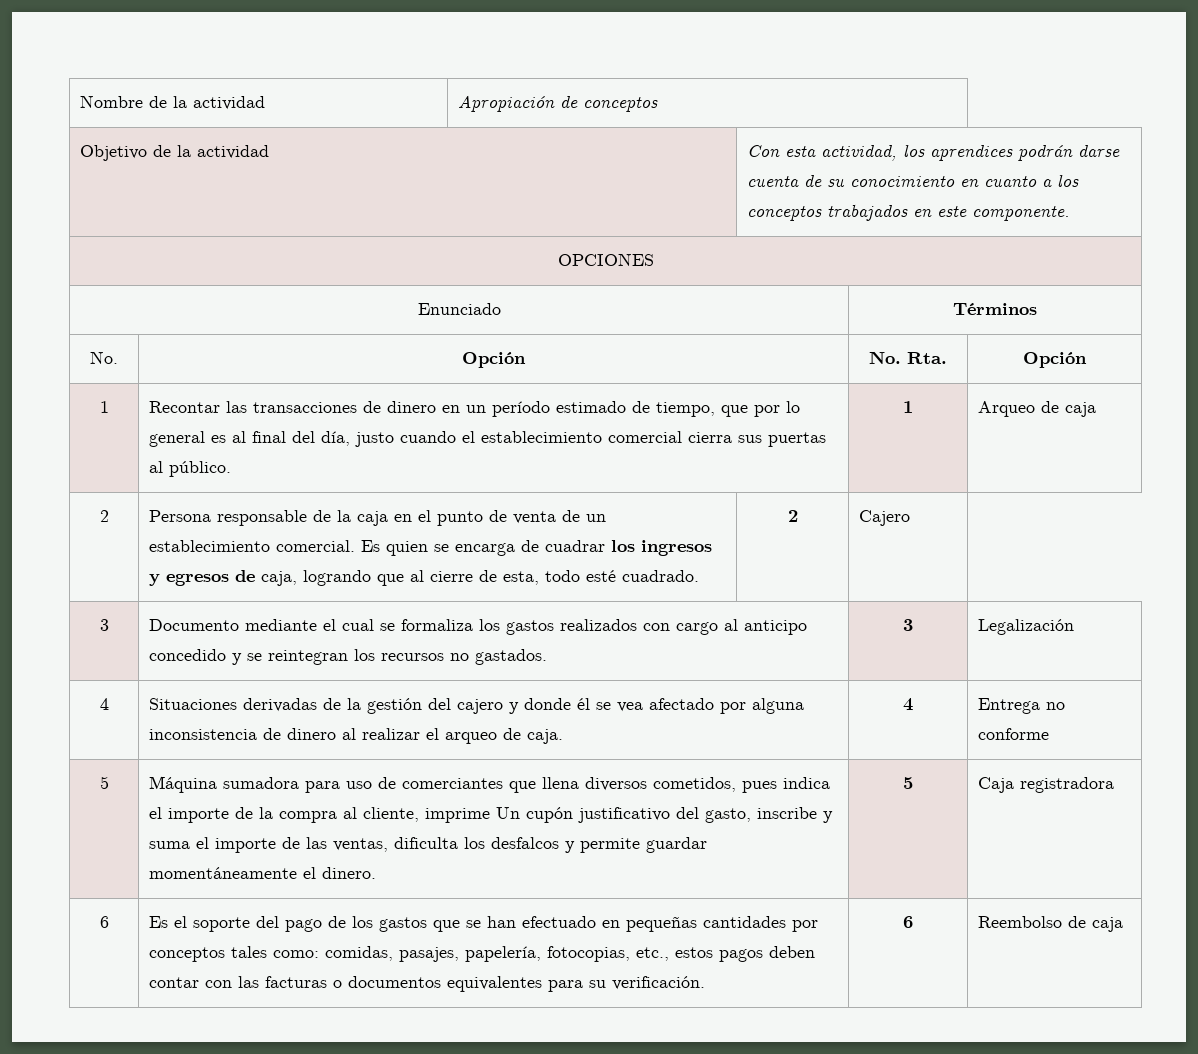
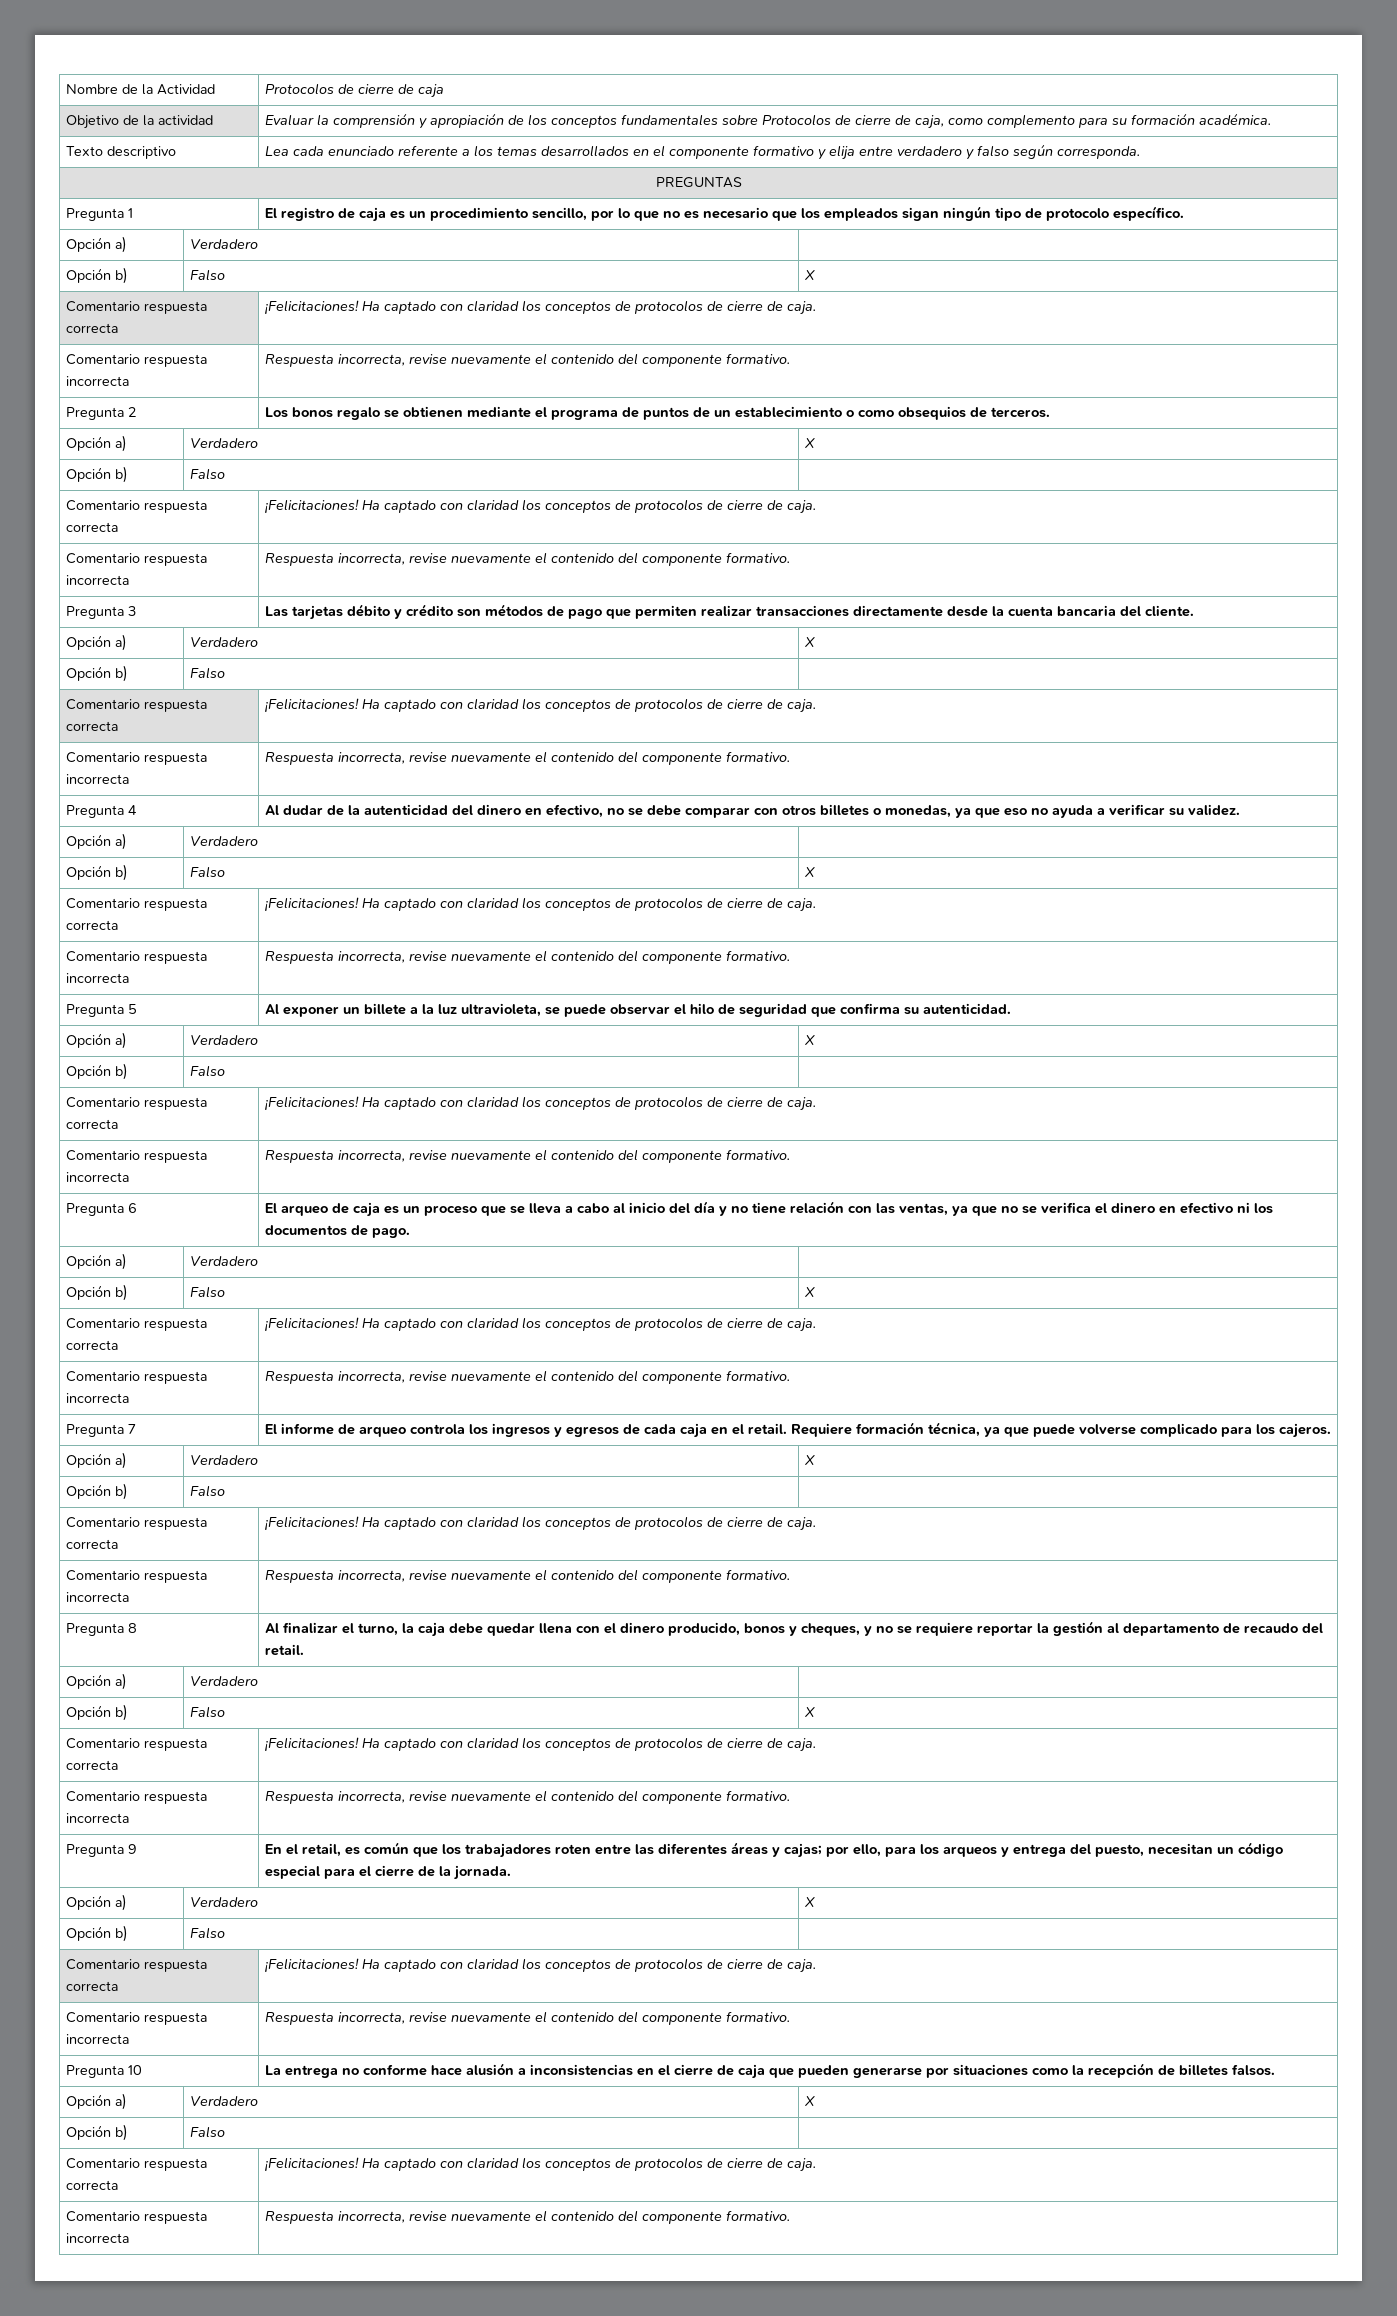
- Nombre de la actividad | Apropiación de conceptos
- Objetivo de la actividad | Con esta actividad, los aprendices podrán darse cuenta de su conocimiento en cuanto a los conceptos trabajados en este componente.
- OPCIONES
- Enunciado | Términos
- No. | Opción | No. Rta. | Opción
- 1 | Recontar las transacciones de dinero en un período estimado de tiempo, que por lo general es al final del día, justo cuando el establecimiento comercial cierra sus puertas al público. | 1 | Arqueo de caja
- 2 | Persona responsable de la caja en el punto de venta de un establecimiento comercial. Es quien se encarga de cuadrar los ingresos y egresos de caja, logrando que al cierre de esta, todo esté cuadrado. | 2 | Cajero
- 3 | Documento mediante el cual se formaliza los gastos realizados con cargo al anticipo concedido y se reintegran los recursos no gastados. | 3 | Legalización
- 4 | Situaciones derivadas de la gestión del cajero y donde él se vea afectado por alguna inconsistencia de dinero al realizar el arqueo de caja. | 4 | Entrega no conforme
- 5 | Máquina sumadora para uso de comerciantes que llena diversos cometidos, pues indica el importe de la compra al cliente, imprime Un cupón justificativo del gasto, inscribe y suma el importe de las ventas, dificulta los desfalcos y permite guardar momentáneamente el dinero. | 5 | Caja registradora
- 6 | Es el soporte del pago de los gastos que se han efectuado en pequeñas cantidades por conceptos tales como: comidas, pasajes, papelería, fotocopias, etc., estos pagos deben contar con las facturas o documentos equivalentes para su verificación. | 6 | Reembolso de caja
+ Nombre de la Actividad | Protocolos de cierre de caja
+ Objetivo de la actividad | Evaluar la comprensión y apropiación de los conceptos fundamentales sobre Protocolos de cierre de caja, como complemento para su formación académica.
+ Texto descriptivo | Lea cada enunciado referente a los temas desarrollados en el componente formativo y elija entre verdadero y falso según corresponda.
+ PREGUNTAS
+ Pregunta 1 | El registro de caja es un procedimiento sencillo, por lo que no es necesario que los empleados sigan ningún tipo de protocolo específico.
+ Opción a) | Verdadero |
+ Opción b) | Falso | X
+ Comentario respuesta correcta | ¡Felicitaciones! Ha captado con claridad los conceptos de protocolos de cierre de caja.
+ Comentario respuesta incorrecta | Respuesta incorrecta, revise nuevamente el contenido del componente formativo.
+ Pregunta 2 | Los bonos regalo se obtienen mediante el programa de puntos de un establecimiento o como obsequios de terceros.
+ Opción a) | Verdadero | X
+ Opción b) | Falso |
+ Comentario respuesta correcta | ¡Felicitaciones! Ha captado con claridad los conceptos de protocolos de cierre de caja.
+ Comentario respuesta incorrecta | Respuesta incorrecta, revise nuevamente el contenido del componente formativo.
+ Pregunta 3 | Las tarjetas débito y crédito son métodos de pago que permiten realizar transacciones directamente desde la cuenta bancaria del cliente.
+ Opción a) | Verdadero | X
+ Opción b) | Falso |
+ Comentario respuesta correcta | ¡Felicitaciones! Ha captado con claridad los conceptos de protocolos de cierre de caja.
+ Comentario respuesta incorrecta | Respuesta incorrecta, revise nuevamente el contenido del componente formativo.
+ Pregunta 4 | Al dudar de la autenticidad del dinero en efectivo, no se debe comparar con otros billetes o monedas, ya que eso no ayuda a verificar su validez.
+ Opción a) | Verdadero |
+ Opción b) | Falso | X
+ Comentario respuesta correcta | ¡Felicitaciones! Ha captado con claridad los conceptos de protocolos de cierre de caja.
+ Comentario respuesta incorrecta | Respuesta incorrecta, revise nuevamente el contenido del componente formativo.
+ Pregunta 5 | Al exponer un billete a la luz ultravioleta, se puede observar el hilo de seguridad que confirma su autenticidad.
+ Opción a) | Verdadero | X
+ Opción b) | Falso |
+ Comentario respuesta correcta | ¡Felicitaciones! Ha captado con claridad los conceptos de protocolos de cierre de caja.
+ Comentario respuesta incorrecta | Respuesta incorrecta, revise nuevamente el contenido del componente formativo.
+ Pregunta 6 | El arqueo de caja es un proceso que se lleva a cabo al inicio del día y no tiene relación con las ventas, ya que no se verifica el dinero en efectivo ni los documentos de pago.
+ Opción a) | Verdadero |
+ Opción b) | Falso | X
+ Comentario respuesta correcta | ¡Felicitaciones! Ha captado con claridad los conceptos de protocolos de cierre de caja.
+ Comentario respuesta incorrecta | Respuesta incorrecta, revise nuevamente el contenido del componente formativo.
+ Pregunta 7 | El informe de arqueo controla los ingresos y egresos de cada caja en el retail. Requiere formación técnica, ya que puede volverse complicado para los cajeros.
+ Opción a) | Verdadero | X
+ Opción b) | Falso |
+ Comentario respuesta correcta | ¡Felicitaciones! Ha captado con claridad los conceptos de protocolos de cierre de caja.
+ Comentario respuesta incorrecta | Respuesta incorrecta, revise nuevamente el contenido del componente formativo.
+ Pregunta 8 | Al finalizar el turno, la caja debe quedar llena con el dinero producido, bonos y cheques, y no se requiere reportar la gestión al departamento de recaudo del retail.
+ Opción a) | Verdadero |
+ Opción b) | Falso | X
+ Comentario respuesta correcta | ¡Felicitaciones! Ha captado con claridad los conceptos de protocolos de cierre de caja.
+ Comentario respuesta incorrecta | Respuesta incorrecta, revise nuevamente el contenido del componente formativo.
+ Pregunta 9 | En el retail, es común que los trabajadores roten entre las diferentes áreas y cajas; por ello, para los arqueos y entrega del puesto, necesitan un código especial para el cierre de la jornada.
+ Opción a) | Verdadero | X
+ Opción b) | Falso |
+ Comentario respuesta correcta | ¡Felicitaciones! Ha captado con claridad los conceptos de protocolos de cierre de caja.
+ Comentario respuesta incorrecta | Respuesta incorrecta, revise nuevamente el contenido del componente formativo.
+ Pregunta 10 | La entrega no conforme hace alusión a inconsistencias en el cierre de caja que pueden generarse por situaciones como la recepción de billetes falsos.
+ Opción a) | Verdadero | X
+ Opción b) | Falso |
+ Comentario respuesta correcta | ¡Felicitaciones! Ha captado con claridad los conceptos de protocolos de cierre de caja.
+ Comentario respuesta incorrecta | Respuesta incorrecta, revise nuevamente el contenido del componente formativo.

